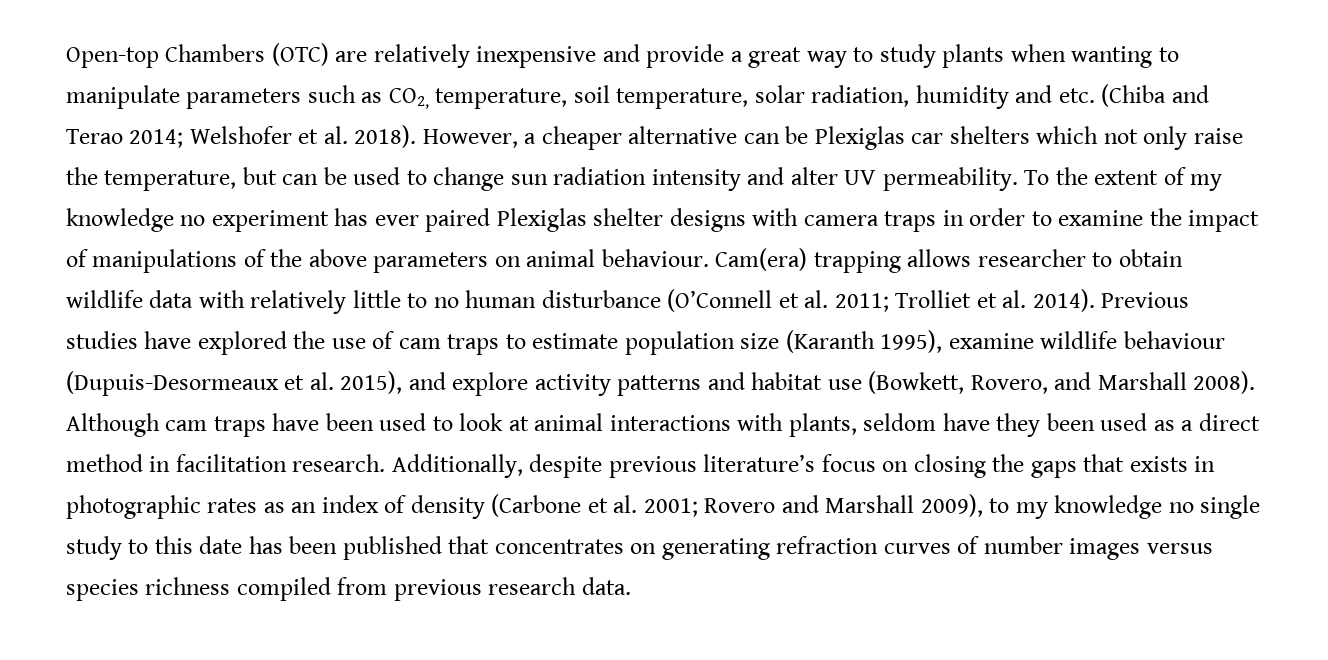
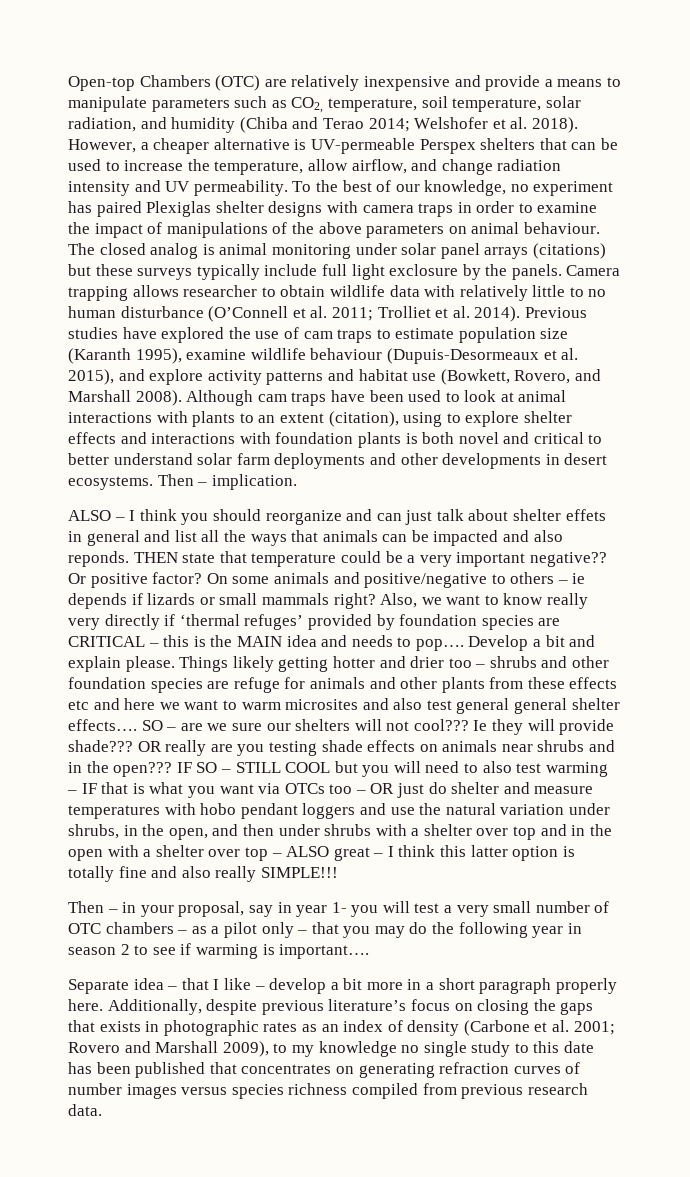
- Open-top Chambers (OTC) are relatively inexpensive and provide a great way to study plants when wanting to manipulate parameters such as CO2, temperature, soil temperature, solar radiation, humidity and etc. (Chiba and Terao 2014; Welshofer et al. 2018).
+ Open-top Chambers (OTC) are relatively inexpensive and provide a means to manipulate parameters such as CO2, temperature, soil temperature, solar radiation, and humidity (Chiba and Terao 2014; Welshofer et al. 2018).
- However, a cheaper alternative can be Plexiglas car shelters which not only raise the temperature, but can be used to change sun radiation intensity and alter UV permeability.
+ However, a cheaper alternative is UV-permeable Perspex shelters that can be used to increase the temperature, allow airflow, and change radiation intensity and UV permeability.
- To the extent of my knowledge no experiment has ever paired Plexiglas shelter designs with camera traps in order to examine the impact of manipulations of the above parameters on animal behaviour.
+ To the best of our knowledge, no experiment has paired Plexiglas shelter designs with camera traps in order to examine the impact of manipulations of the above parameters on animal behaviour.
- Cam(era) trapping allows researcher to obtain wildlife data with relatively little to no human disturbance (O’Connell et al. 2011; Trolliet et al. 2014).
+ The closed analog is animal monitoring under solar panel arrays (citations) but these surveys typically include full light exclosure by the panels. Camera trapping allows researcher to obtain wildlife data with relatively little to no human disturbance (O’Connell et al. 2011; Trolliet et al. 2014).
- Although cam traps have been used to look at animal interactions with plants, seldom have they been used as a direct method in facilitation research.
+ Although cam traps have been used to look at animal interactions with plants to an extent (citation), using to explore shelter effects and interactions with foundation plants is both novel and critical to better understand solar farm deployments and other developments in desert ecosystems. Then – implication.
+ ALSO – I think you should reorganize and can just talk about shelter effets in general and list all the ways that animals can be impacted and also reponds. THEN state that temperature could be a very important negative?? Or positive factor? On some animals and positive/negative to others – ie depends if lizards or small mammals right? Also, we want to know really very directly if ‘thermal refuges’ provided by foundation species are CRITICAL – this is the MAIN idea and needs to pop…. Develop a bit and explain please. Things likely getting hotter and drier too – shrubs and other foundation species are refuge for animals and other plants from these effects etc and here we want to warm microsites and also test general general shelter effects…. SO – are we sure our shelters will not cool??? Ie they will provide shade??? OR really are you testing shade effects on animals near shrubs and in the open??? IF SO – STILL COOL but you will need to also test warming – IF that is what you want via OTCs too – OR just do shelter and measure temperatures with hobo pendant loggers and use the natural variation under shrubs, in the open, and then under shrubs with a shelter over top and in the open with a shelter over top – ALSO great – I think this latter option is totally fine and also really SIMPLE!!!
+ Then – in your proposal, say in year 1- you will test a very small number of OTC chambers – as a pilot only – that you may do the following year in season 2 to see if warming is important….
+ Separate idea – that I like – develop a bit more in a short paragraph properly here.

